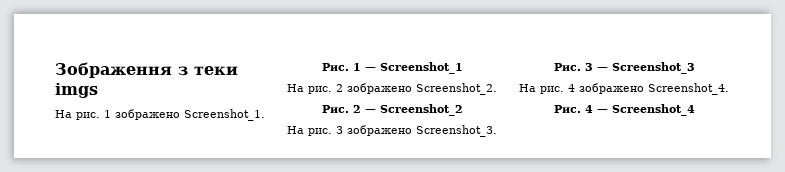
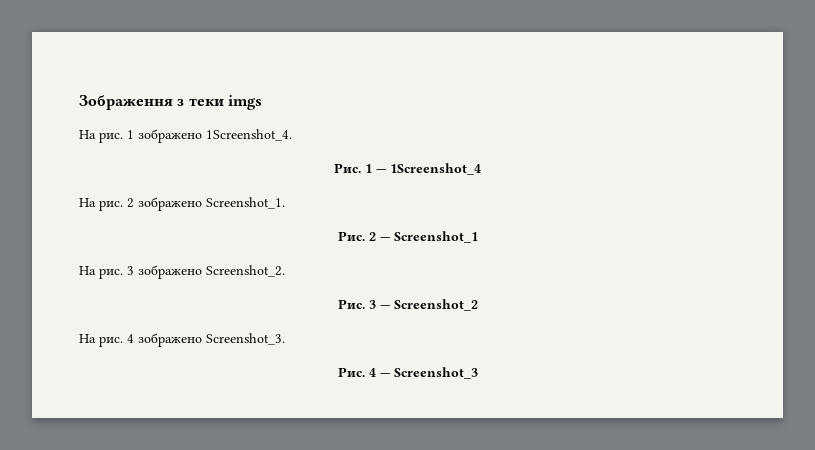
- 1 зображено Screenshot_1.
+ 1 зображено 1Screenshot_4.
+ Рис. 1 — 1Screenshot_4
+ На рис. 2 зображено Screenshot_1.
- Рис. 1 — Screenshot_1
+ Рис. 2 — Screenshot_1
- 2 зображено Screenshot_2.
+ 3 зображено Screenshot_2.
- Рис. 2 — Screenshot_2
+ Рис. 3 — Screenshot_2
- 3 зображено Screenshot_3.
+ 4 зображено Screenshot_3.
- Рис. 3 — Screenshot_3
+ Рис. 4 — Screenshot_3
- На рис. 4 зображено Screenshot_4.
- Рис. 4 — Screenshot_4

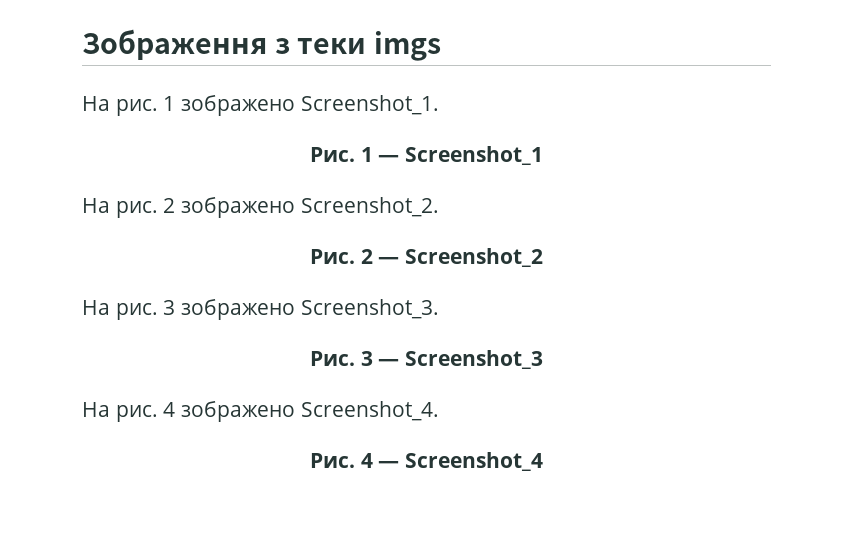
- 1 зображено 1Screenshot_4.
+ 1 зображено Screenshot_1.
- Рис. 1 — 1Screenshot_4
+ Рис. 1 — Screenshot_1
- 2 зображено Screenshot_1.
+ 2 зображено Screenshot_2.
- Рис. 2 — Screenshot_1
+ Рис. 2 — Screenshot_2
- 3 зображено Screenshot_2.
+ 3 зображено Screenshot_3.
- Рис. 3 — Screenshot_2
+ Рис. 3 — Screenshot_3
- 4 зображено Screenshot_3.
+ 4 зображено Screenshot_4.
- Рис. 4 — Screenshot_3
+ Рис. 4 — Screenshot_4

